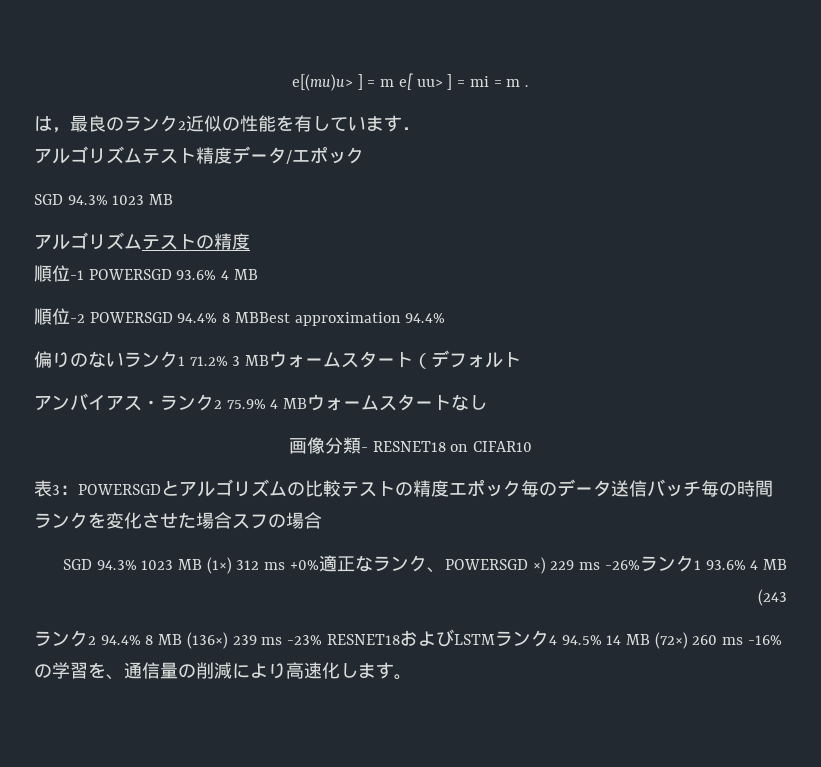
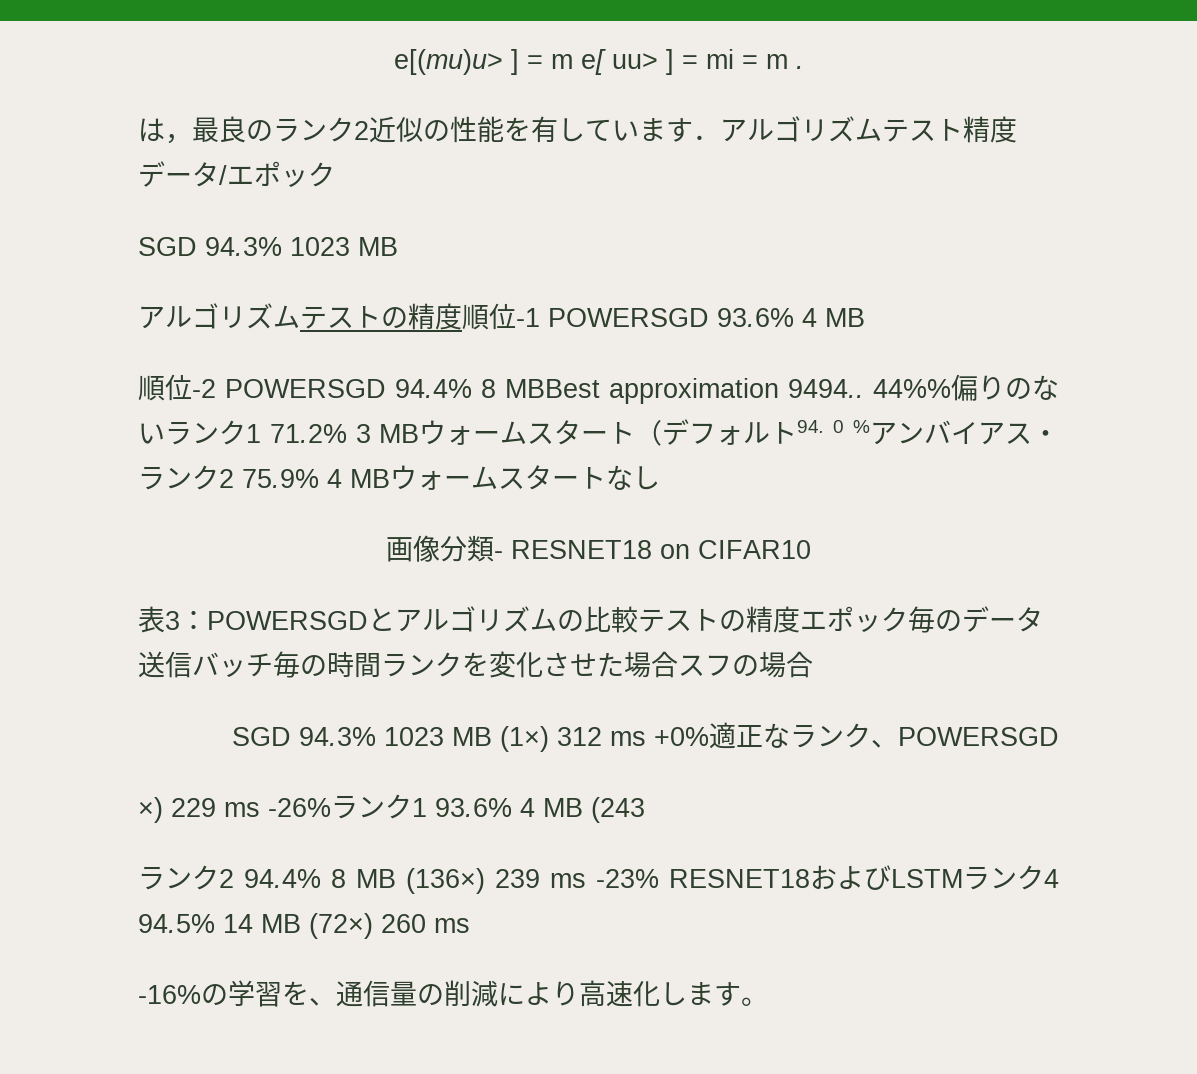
- は，最良のランク2近似の性能を有しています．
- アルゴリズムテスト精度データ/エポック
+ は，最良のランク2近似の性能を有しています．アルゴリズムテスト精度データ/エポック
- アルゴリズムテストの精度
- 順位-1 POWERSGD 93.6% 4 MB
+ アルゴリズムテストの精度順位-1 POWERSGD 93.6% 4 MB
- 順位-2 POWERSGD 94.4% 8 MBBest approximation 94.4%
- 偏りのないランク1 71.2% 3 MBウォームスタート（デフォルト
- アンバイアス・ランク2 75.9% 4 MBウォームスタートなし
+ 順位-2 POWERSGD 94.4% 8 MBBest approximation 9494.. 44%%偏りのないランク1 71.2% 3 MBウォームスタート（デフォルト94. 0 %アンバイアス・ランク2 75.9% 4 MBウォームスタートなし
- SGD 94.3% 1023 MB (1×) 312 ms +0%適正なランク、POWERSGD ×) 229 ms -26%ランク1 93.6% 4 MB (243
+ SGD 94.3% 1023 MB (1×) 312 ms +0%適正なランク、POWERSGD
+ ×) 229 ms -26%ランク1 93.6% 4 MB (243
- ランク2 94.4% 8 MB (136×) 239 ms -23% RESNET18およびLSTMランク4 94.5% 14 MB (72×) 260 ms -16%の学習を、通信量の削減により高速化します。
+ ランク2 94.4% 8 MB (136×) 239 ms -23% RESNET18およびLSTMランク4 94.5% 14 MB (72×) 260 ms
+ -16%の学習を、通信量の削減により高速化します。

